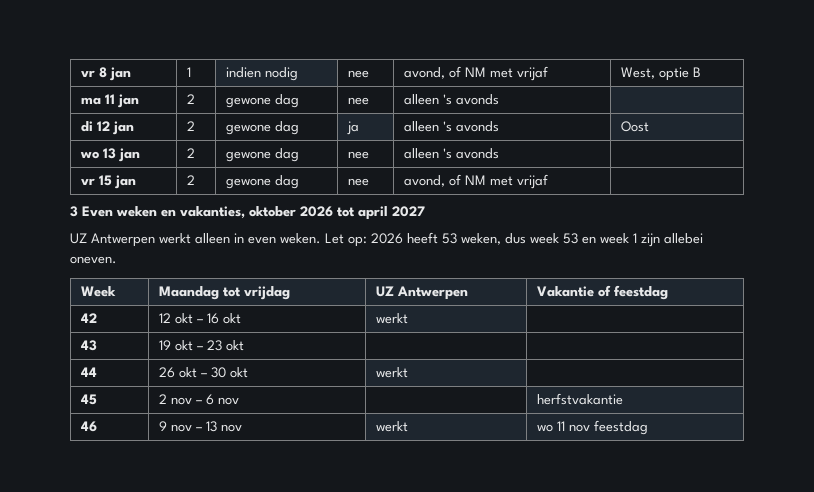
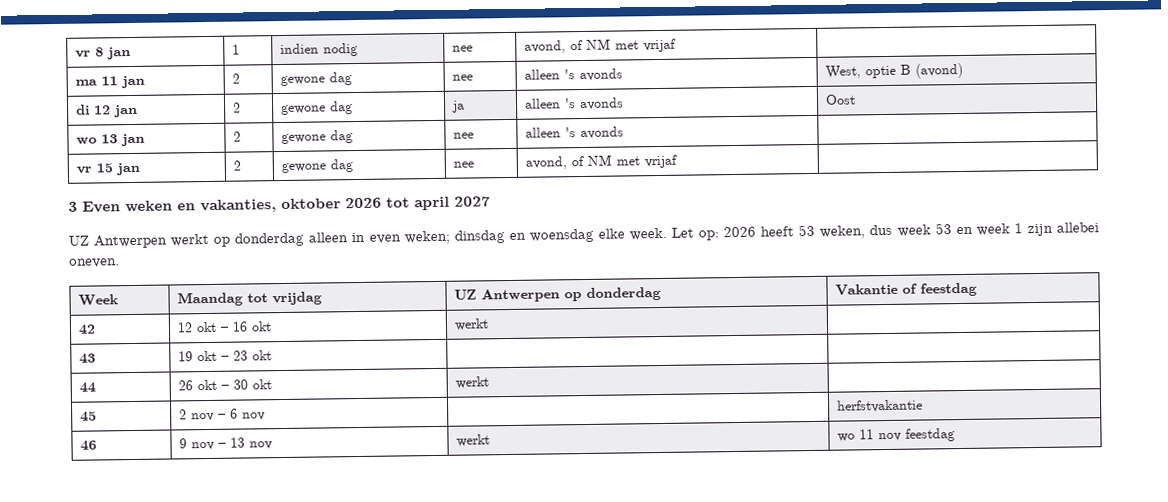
- vr 8 jan | 1 | indien nodig | nee | avond, of NM met vrijaf | West, optie B
+ vr 8 jan | 1 | indien nodig | nee | avond, of NM met vrijaf |
- ma 11 jan | 2 | gewone dag | nee | alleen 's avonds |
+ ma 11 jan | 2 | gewone dag | nee | alleen 's avonds | West, optie B (avond)
- UZ Antwerpen werkt alleen in even weken.
+ UZ Antwerpen werkt op donderdag alleen in even weken; dinsdag en woensdag elke week.
- Week | Maandag tot vrijdag | UZ Antwerpen | Vakantie of feestdag
+ Week | Maandag tot vrijdag | UZ Antwerpen op donderdag | Vakantie of feestdag

